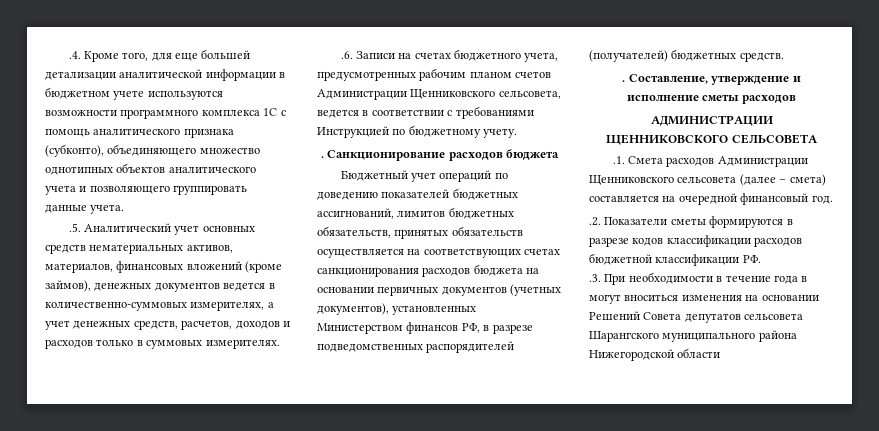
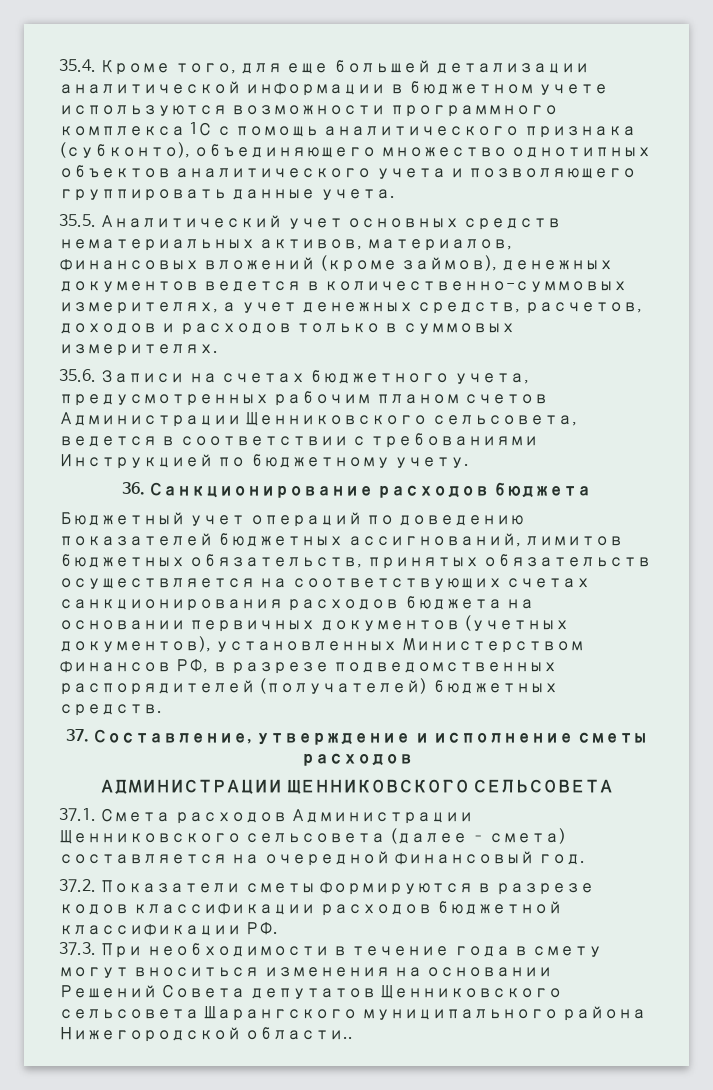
- .4. Кроме того, для еще большей детализации аналитической информации в бюджетном учете используются возможности программного комплекса 1С с помощь аналитического признака (субконто), объединяющего множество однотипных объектов аналитического учета и позволяющего группировать данные учета.
+ 35.4. Кроме того, для еще большей детализации аналитической информации в бюджетном учете используются возможности программного комплекса 1С с помощь аналитического признака (субконто), объединяющего множество однотипных объектов аналитического учета и позволяющего группировать данные учета.
- .5. Аналитический учет основных средств нематериальных активов, материалов, финансовых вложений (кроме займов), денежных документов ведется в количественно-суммовых измерителях, а учет денежных средств, расчетов, доходов и расходов только в суммовых измерителях.
+ 35.5. Аналитический учет основных средств нематериальных активов, материалов, финансовых вложений (кроме займов), денежных документов ведется в количественно-суммовых измерителях, а учет денежных средств, расчетов, доходов и расходов только в суммовых измерителях.
- .6. Записи на счетах бюджетного учета, предусмотренных рабочим планом счетов Администрации Щенниковского сельсовета, ведется в соответствии с требованиями Инструкцией по бюджетному учету.
+ 35.6. Записи на счетах бюджетного учета, предусмотренных рабочим планом счетов Администрации Щенниковского сельсовета, ведется в соответствии с требованиями Инструкцией по бюджетному учету.
- . Санкционирование расходов бюджета
+ 36. Санкционирование расходов бюджета
- . Составление, утверждение и исполнение сметы расходов
+ 37. Составление, утверждение и исполнение сметы расходов
- .1. Смета расходов Администрации Щенниковского сельсовета (далее – смета) составляется на очередной финансовый год.
+ 37.1. Смета расходов Администрации Щенниковского сельсовета (далее – смета) составляется на очередной финансовый год.
- .2. Показатели сметы формируются в разрезе кодов классификации расходов бюджетной классификации РФ.
+ 37.2. Показатели сметы формируются в разрезе кодов классификации расходов бюджетной классификации РФ.
- .3. При необходимости в течение года в могут вноситься изменения на основании Решений Совета депутатов сельсовета Шарангского муниципального района Нижегородской области
+ 37.3. При необходимости в течение года в смету могут вноситься изменения на основании Решений Совета депутатов Щенниковского сельсовета Шарангского муниципального района Нижегородской области..

